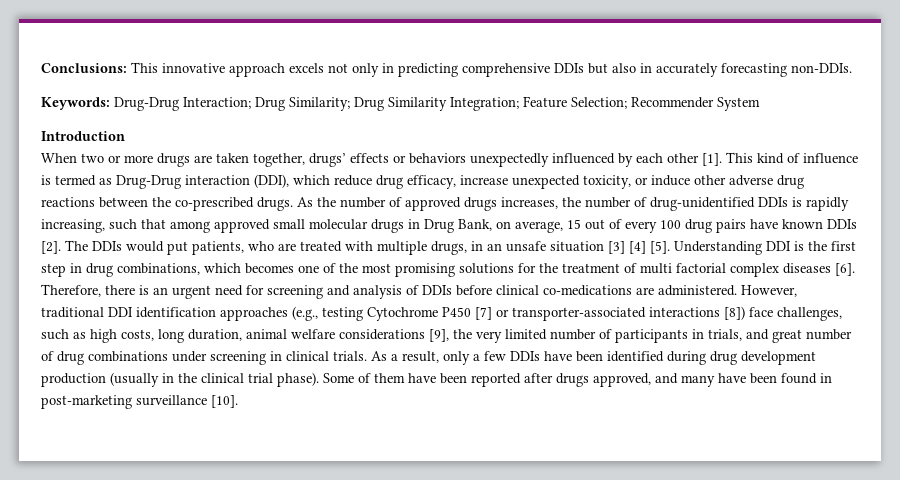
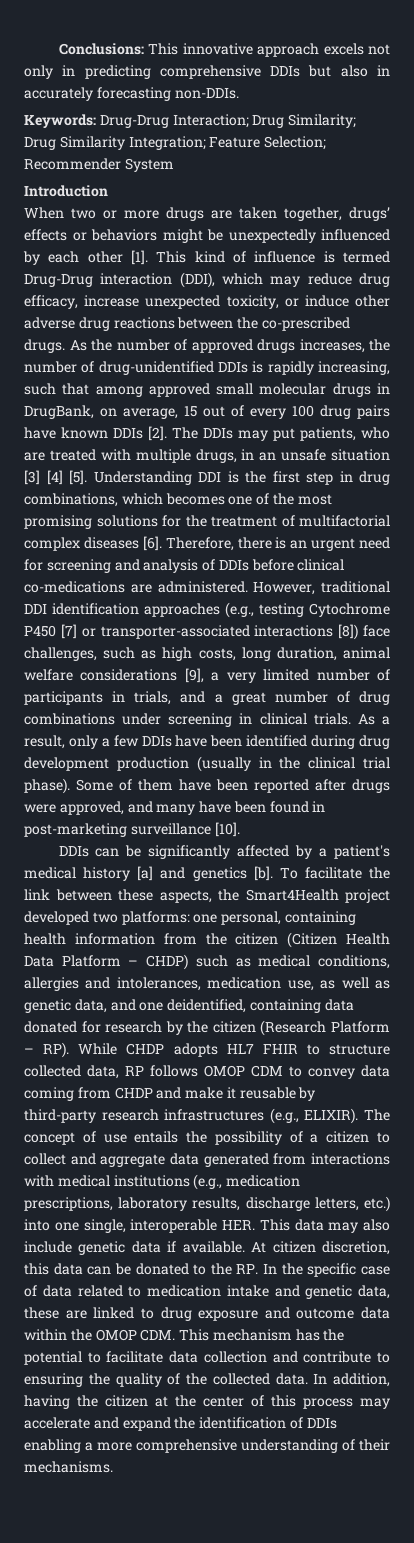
- When two or more drugs are taken together, drugs’ effects or behaviors unexpectedly influenced by each other [1].
+ When two or more drugs are taken together, drugs’ effects or behaviors might be unexpectedly influenced by each other [1].
- This kind of influence is termed as Drug-Drug interaction (DDI), which reduce drug efficacy, increase unexpected toxicity, or induce other adverse drug reactions between the co-prescribed drugs.
+ This kind of influence is termed Drug-Drug interaction (DDI), which may reduce drug efficacy, increase unexpected toxicity, or induce other adverse drug reactions between the co-prescribed drugs.
- As the number of approved drugs increases, the number of drug-unidentified DDIs is rapidly increasing, such that among approved small molecular drugs in Drug Bank, on average, 15 out of every 100 drug pairs have known DDIs [2].
+ As the number of approved drugs increases, the number of drug-unidentified DDIs is rapidly increasing, such that among approved small molecular drugs in DrugBank, on average, 15 out of every 100 drug pairs have known DDIs [2].
- The DDIs would put patients, who are treated with multiple drugs, in an unsafe situation [3] [4] [5].
+ The DDIs may put patients, who are treated with multiple drugs, in an unsafe situation [3] [4] [5].
- Understanding DDI is the first step in drug combinations, which becomes one of the most promising solutions for the treatment of multi factorial complex diseases [6].
+ Understanding DDI is the first step in drug combinations, which becomes one of the most promising solutions for the treatment of multifactorial complex diseases [6].
- However, traditional DDI identification approaches (e.g., testing Cytochrome P450 [7] or transporter-associated interactions [8]) face challenges, such as high costs, long duration, animal welfare considerations [9], the very limited number of participants in trials, and great number of drug combinations under screening in clinical trials.
+ However, traditional DDI identification approaches (e.g., testing Cytochrome P450 [7] or transporter-associated interactions [8]) face challenges, such as high costs, long duration, animal welfare considerations [9], a very limited number of participants in trials, and a great number of drug combinations under screening in clinical trials.
- Some of them have been reported after drugs approved, and many have been found in post-marketing surveillance [10].
+ Some of them have been reported after drugs were approved, and many have been found in post-marketing surveillance [10].
+ DDIs can be significantly affected by a patient's medical history [a] and genetics [b]. To facilitate the link between these aspects, the Smart4Health project developed two platforms: one personal, containing health information from the citizen (Citizen Health Data Platform – CHDP) such as medical conditions, allergies and intolerances, medication use, as well as genetic data, and one deidentified, containing data donated for research by the citizen (Research Platform – RP). While CHDP adopts HL7 FHIR to structure collected data, RP follows OMOP CDM to convey data coming from CHDP and make it reusable by third-party research infrastructures (e.g., ELIXIR). The concept of use entails the possibility of a citizen to collect and aggregate data generated from interactions with medical institutions (e.g., medication prescriptions, laboratory results, discharge letters, etc.) into one single, interoperable HER. This data may also include genetic data if available. At citizen discretion, this data can be donated to the RP. In the specific case of data related to medication intake and genetic data, these are linked to drug exposure and outcome data within the OMOP CDM. This mechanism has the potential to facilitate data collection and contribute to ensuring the quality of the collected data. In addition, having the citizen at the center of this process may accelerate and expand the identification of DDIs enabling a more comprehensive understanding of their mechanisms.

